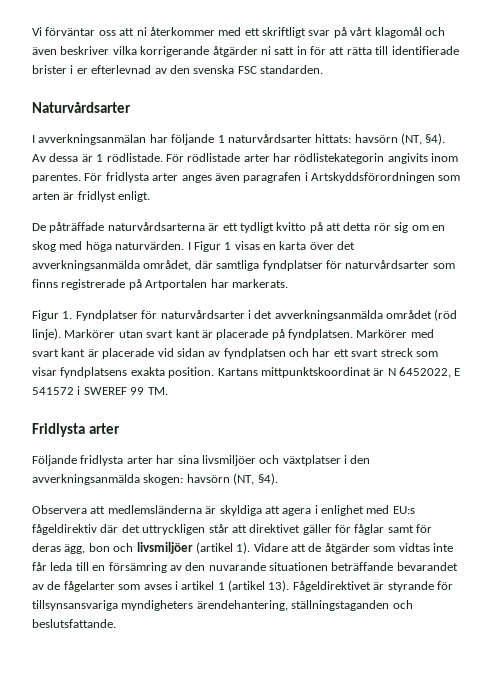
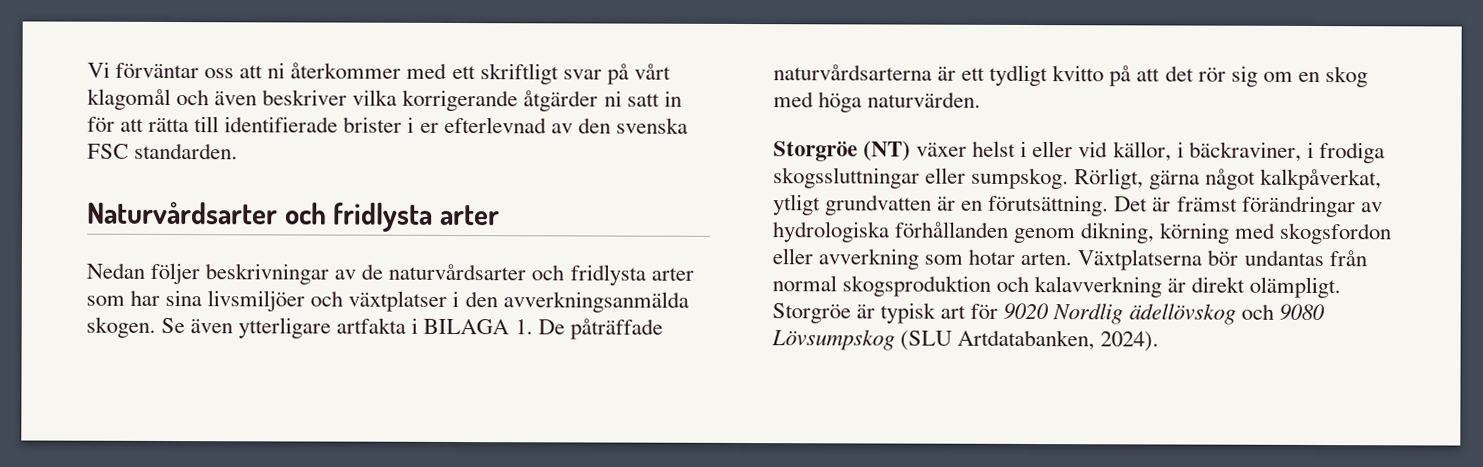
- Naturvårdsarter
- I avverkningsanmälan har följande 1 naturvårdsarter hittats: havsörn (NT, §4). Av dessa är 1 rödlistade. För rödlistade arter har rödlistekategorin angivits inom parentes. För fridlysta arter anges även paragrafen i Artskyddsförordningen som arten är fridlyst enligt.
- De påträffade naturvårdsarterna är ett tydligt kvitto på att detta rör sig om en skog med höga naturvärden. I Figur 1 visas en karta över det avverkningsanmälda området, där samtliga fyndplatser för naturvårdsarter som finns registrerade på Artportalen har markerats.
- Figur 1. Fyndplatser för naturvårdsarter i det avverkningsanmälda området (röd linje). Markörer utan svart kant är placerade på fyndplatsen. Markörer med svart kant är placerade vid sidan av fyndplatsen och har ett svart streck som visar fyndplatsens exakta position. Kartans mittpunktskoordinat är N 6452022, E 541572 i SWEREF 99 TM.
- Fridlysta arter
- Följande fridlysta arter har sina livsmiljöer och växtplatser i den avverkningsanmälda skogen: havsörn (NT, §4).
- Observera att medlemsländerna är skyldiga att agera i enlighet med EU:s fågeldirektiv där det uttryckligen står att direktivet gäller för fåglar samt för deras ägg, bon och livsmiljöer (artikel 1). Vidare att de åtgärder som vidtas inte får leda till en försämring av den nuvarande situationen beträffande bevarandet av de fågelarter som avses i artikel 1 (artikel 13). Fågeldirektivet är styrande för tillsynsansvariga myndigheters ärendehantering, ställningstaganden och beslutsfattande.
+ Naturvårdsarter och fridlysta arter
+ Nedan följer beskrivningar av de naturvårdsarter och fridlysta arter som har sina livsmiljöer och växtplatser i den avverkningsanmälda skogen. Se även ytterligare artfakta i BILAGA 1. De påträffade naturvårdsarterna är ett tydligt kvitto på att det rör sig om en skog med höga naturvärden.
+ Storgröe (NT) växer helst i eller vid källor, i bäckraviner, i frodiga skogssluttningar eller sumpskog. Rörligt, gärna något kalkpåverkat, ytligt grundvatten är en förutsättning. Det är främst förändringar av hydrologiska förhållanden genom dikning, körning med skogsfordon eller avverkning som hotar arten. Växtplatserna bör undantas från normal skogsproduktion och kalavverkning är direkt olämpligt. Storgröe är typisk art för 9020 Nordlig ädellövskog och 9080 Lövsumpskog (SLU Artdatabanken, 2024).

